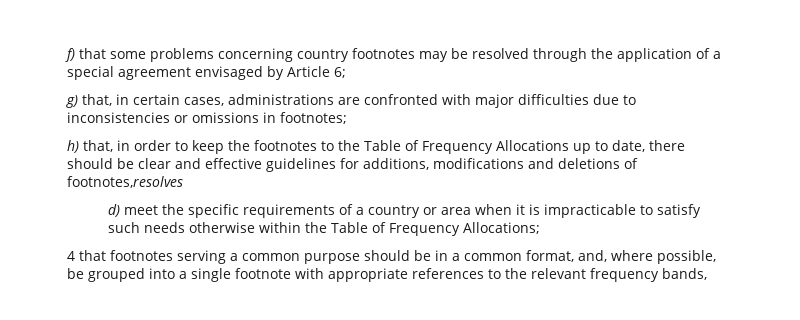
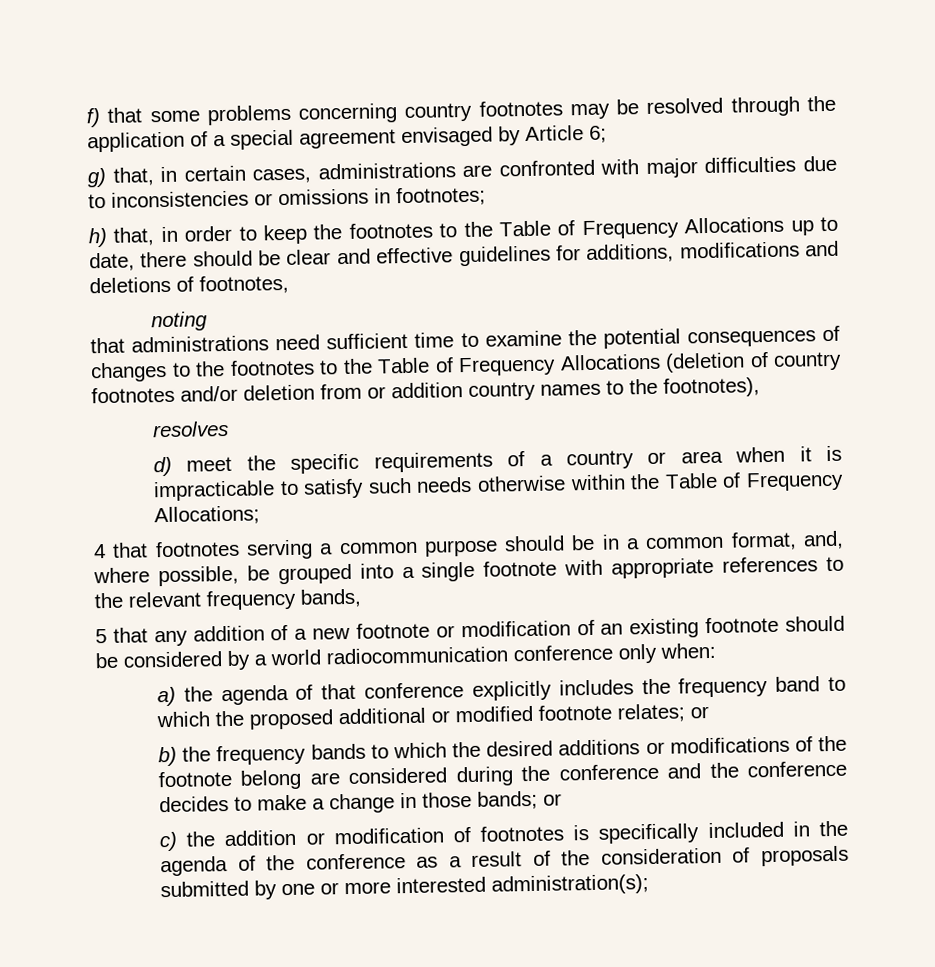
- h) that, in order to keep the footnotes to the Table of Frequency Allocations up to date, there should be clear and effective guidelines for additions, modifications and deletions of footnotes,resolves
+ h) that, in order to keep the footnotes to the Table of Frequency Allocations up to date, there should be clear and effective guidelines for additions, modifications and deletions of footnotes,
+ noting
+ that administrations need sufficient time to examine the potential consequences of changes to the footnotes to the Table of Frequency Allocations (deletion of country footnotes and/or deletion from or addition country names to the footnotes),
+ resolves
+ 5 that any addition of a new footnote or modification of an existing footnote should be considered by a world radiocommunication conference only when:
+ a) the agenda of that conference explicitly includes the frequency band to which the proposed additional or modified footnote relates; or
+ b) the frequency bands to which the desired additions or modifications of the footnote belong are considered during the conference and the conference decides to make a change in those bands; or
+ c) the addition or modification of footnotes is specifically included in the agenda of the conference as a result of the consideration of proposals submitted by one or more interested administration(s);

